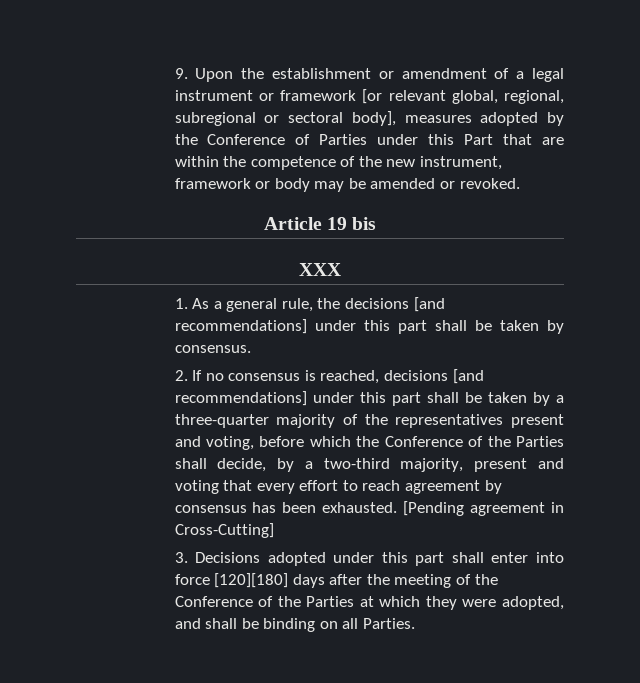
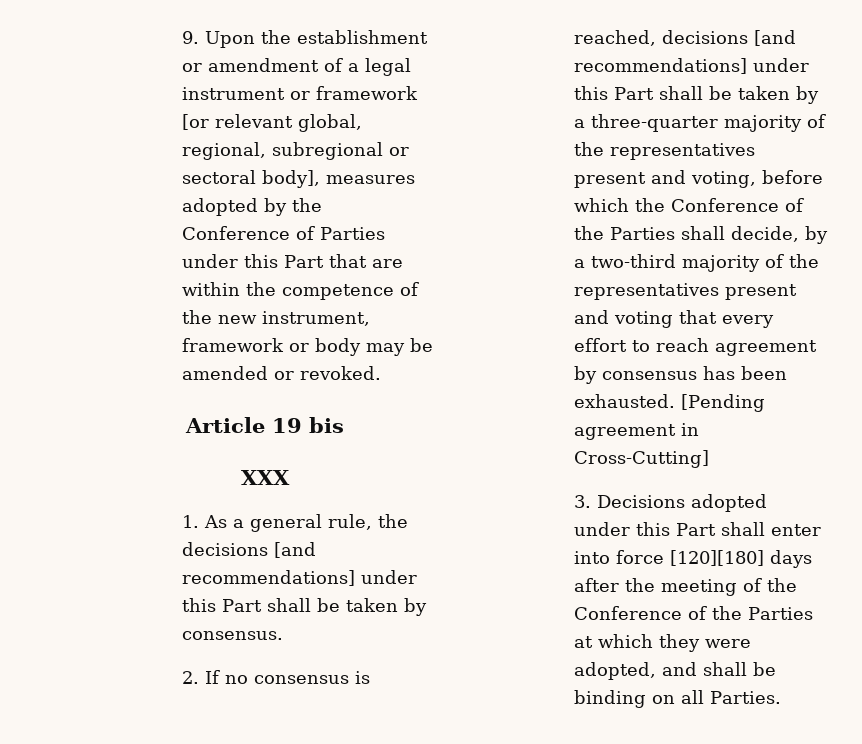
- 1. As a general rule, the decisions [and recommendations] under this part shall be taken by consensus.
+ 1. As a general rule, the decisions [and recommendations] under this Part shall be taken by consensus.
- 2. If no consensus is reached, decisions [and recommendations] under this part shall be taken by a three-quarter majority of the representatives present and voting, before which the Conference of the Parties shall decide, by a two-third majority, present and voting that every effort to reach agreement by consensus has been exhausted.
+ 2. If no consensus is reached, decisions [and recommendations] under this Part shall be taken by a three-quarter majority of the representatives present and voting, before which the Conference of the Parties shall decide, by a two-third majority of the representatives present and voting that every effort to reach agreement by consensus has been exhausted.
- 3. Decisions adopted under this part shall enter into force [120][180] days after the meeting of the Conference of the Parties at which they were adopted, and shall be binding on all Parties.
+ 3. Decisions adopted under this Part shall enter into force [120][180] days after the meeting of the Conference of the Parties at which they were adopted, and shall be binding on all Parties.

